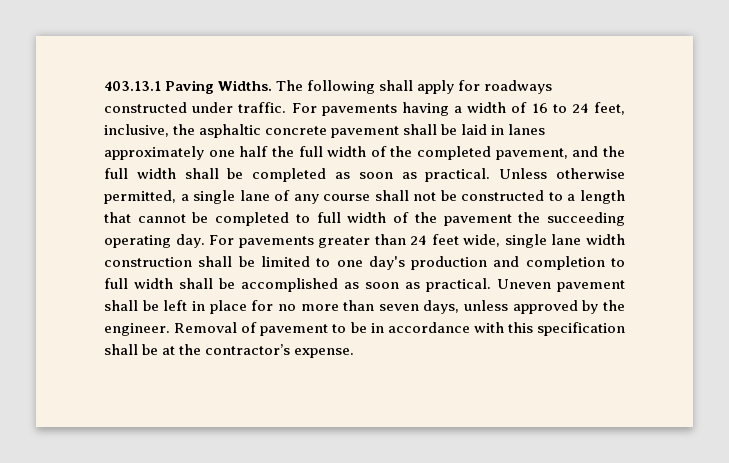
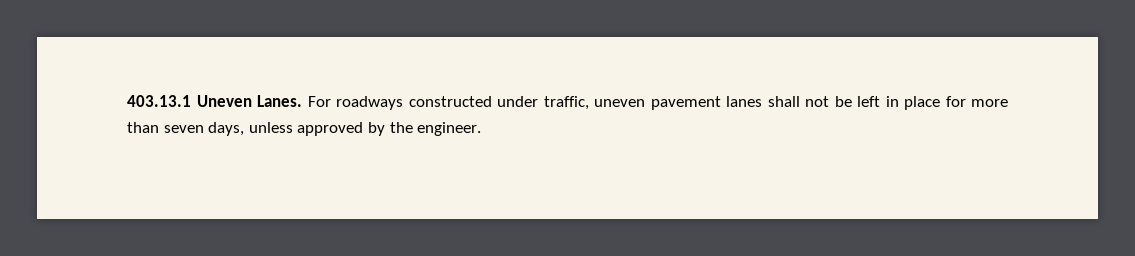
- 403.13.1 Paving Widths. The following shall apply for roadways constructed under traffic. For pavements having a width of 16 to 24 feet, inclusive, the asphaltic concrete pavement shall be laid in lanes approximately one half the full width of the completed pavement, and the full width shall be completed as soon as practical. Unless otherwise permitted, a single lane of any course shall not be constructed to a length that cannot be completed to full width of the pavement the succeeding operating day. For pavements greater than 24 feet wide, single lane width construction shall be limited to one day's production and completion to full width shall be accomplished as soon as practical. Uneven pavement shall be left in place for no more than seven days, unless approved by the engineer. Removal of pavement to be in accordance with this specification shall be at the contractor’s expense.
+ 403.13.1 Uneven Lanes. For roadways constructed under traffic, uneven pavement lanes shall not be left in place for more than seven days, unless approved by the engineer.

